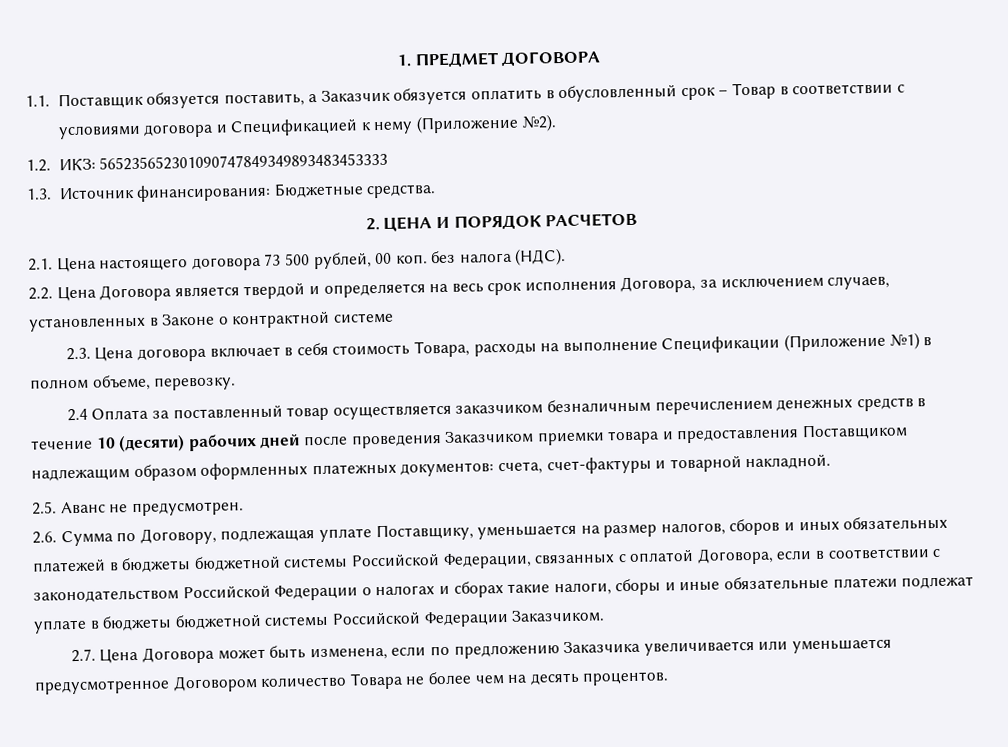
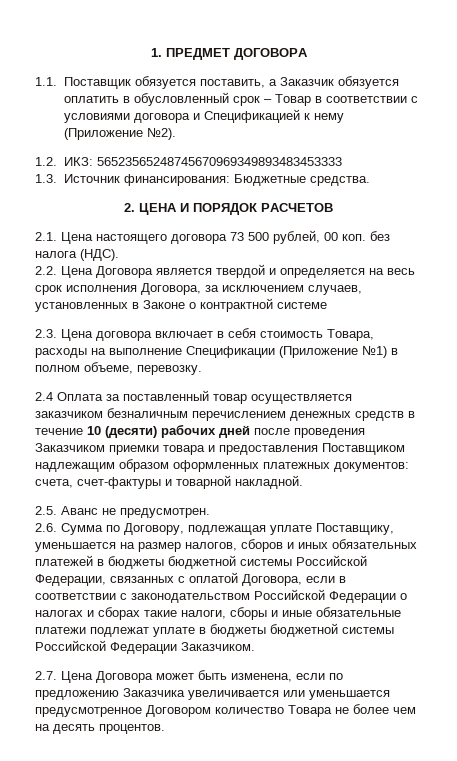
- 1.2. ИКЗ: 565235652301090747849349893483453333
+ 1.2. ИКЗ: 56523565248745670969349893483453333

